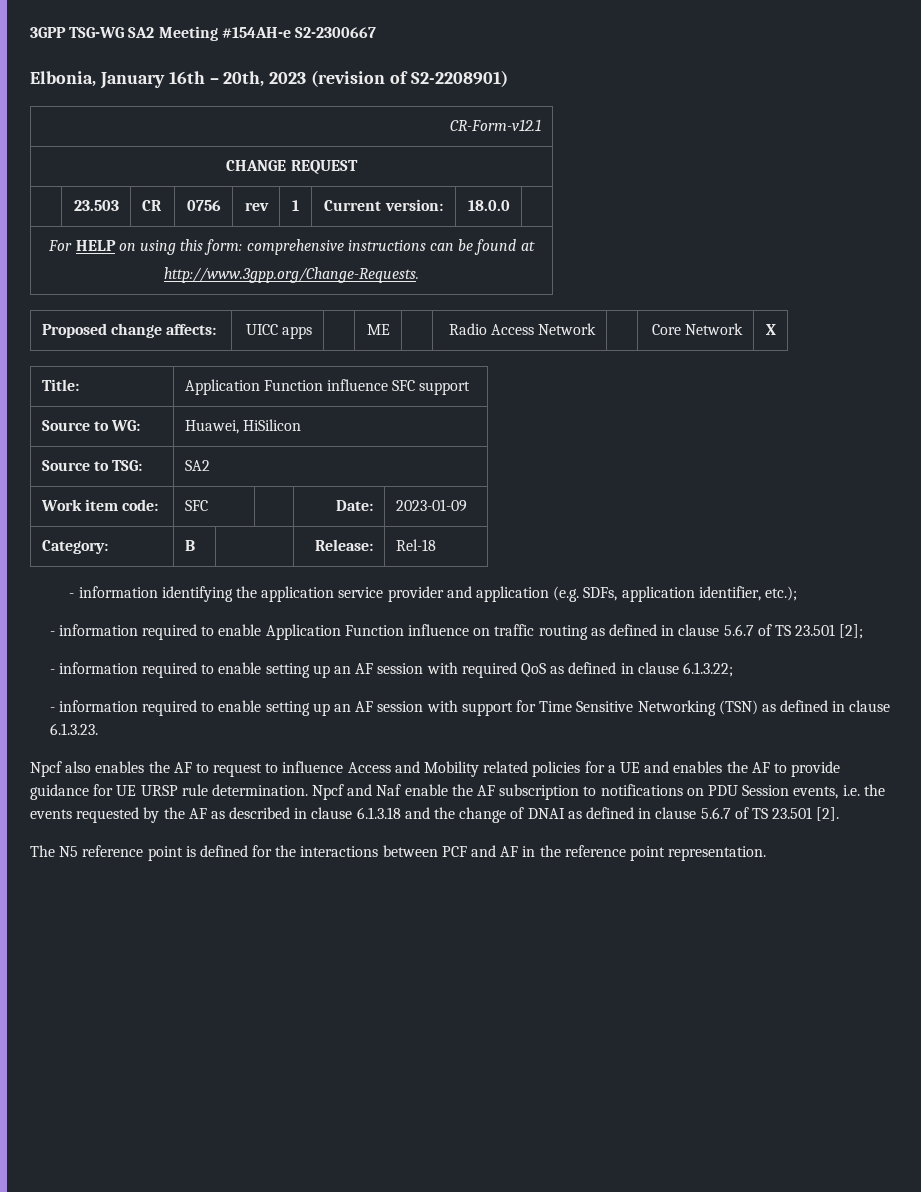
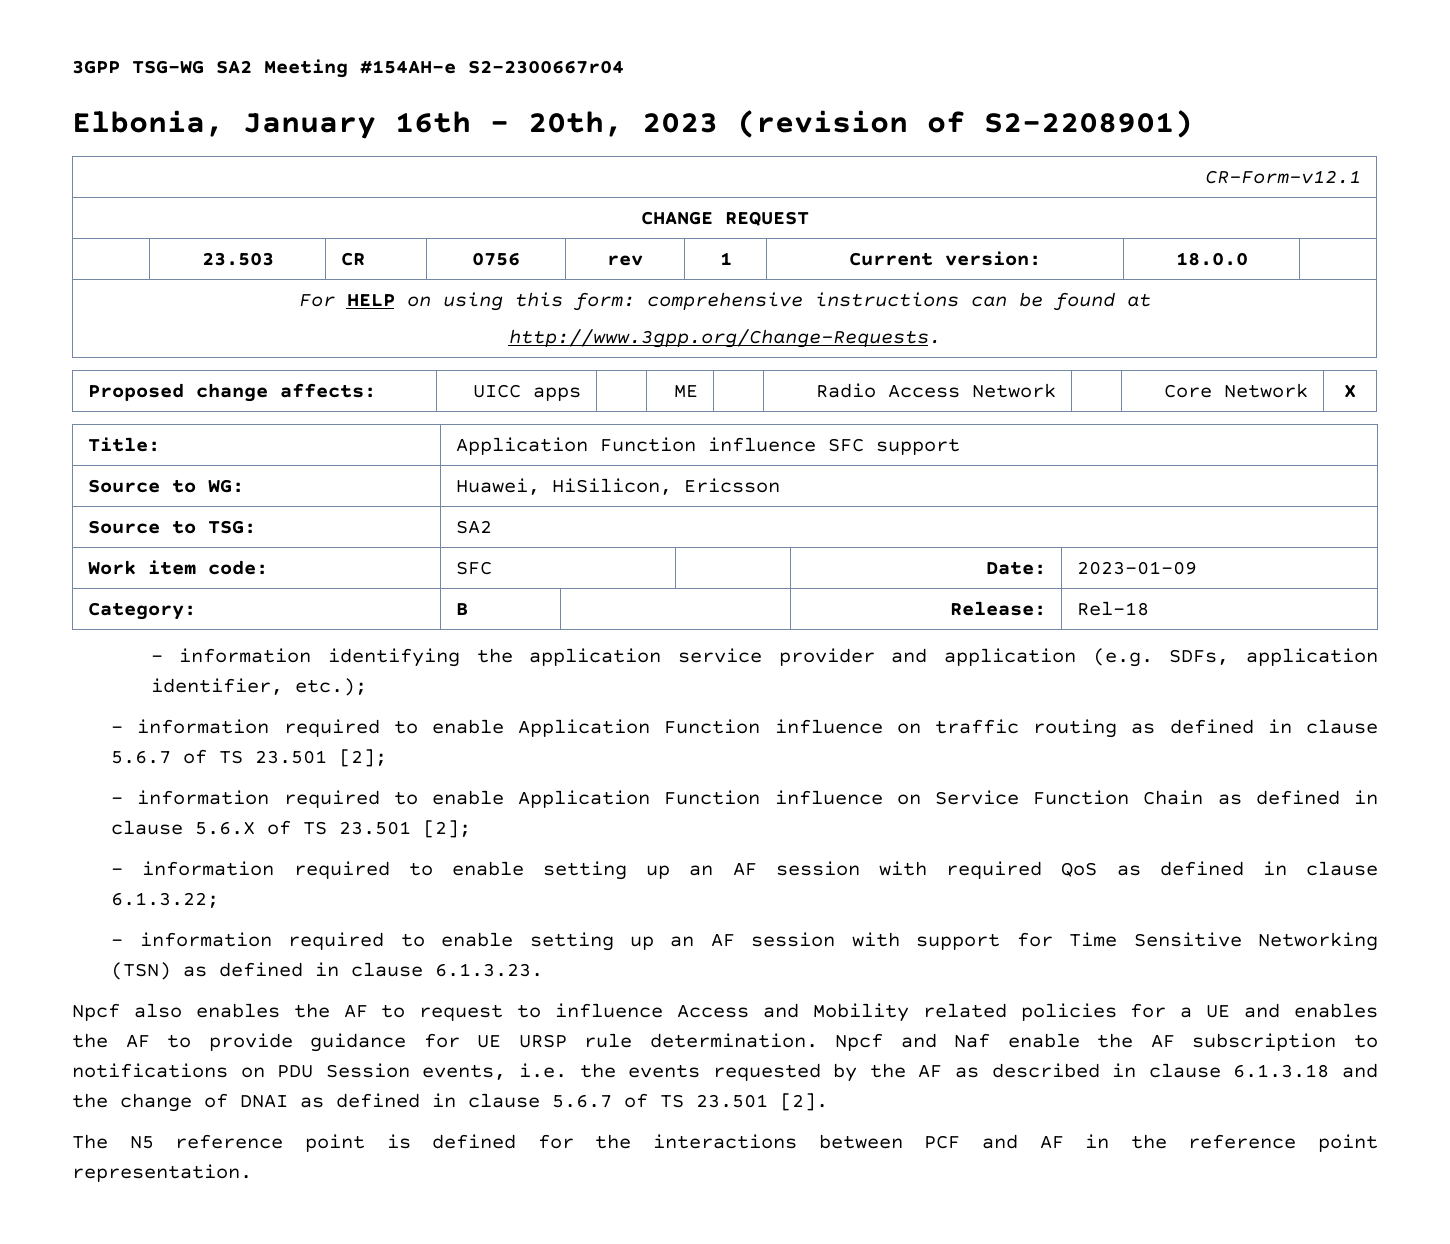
- 3GPP TSG-WG SA2 Meeting #154AH-e S2-2300667
+ 3GPP TSG-WG SA2 Meeting #154AH-e S2-2300667r04
- Source to WG: | Huawei, HiSilicon
+ Source to WG: | Huawei, HiSilicon, Ericsson
+ - information required to enable Application Function influence on Service Function Chain as defined in clause 5.6.X of TS 23.501 [2];

